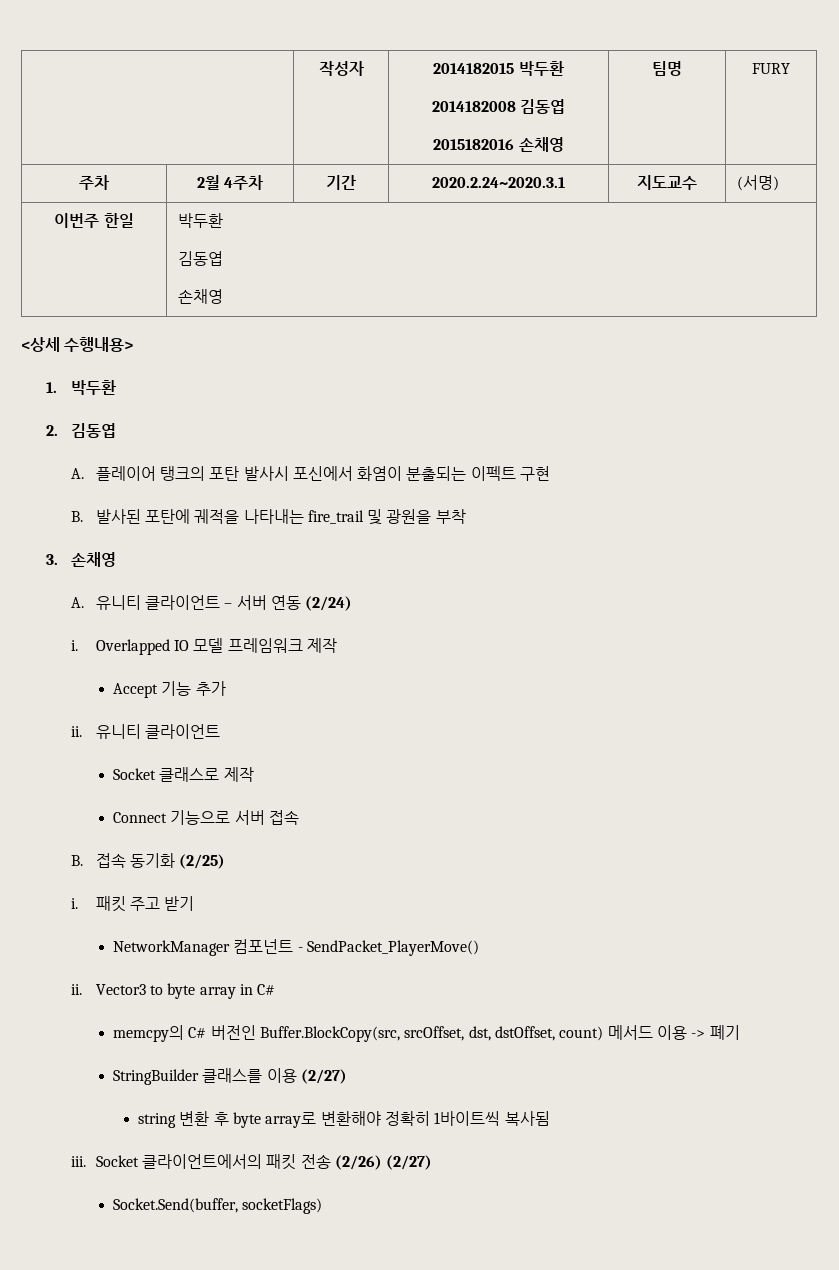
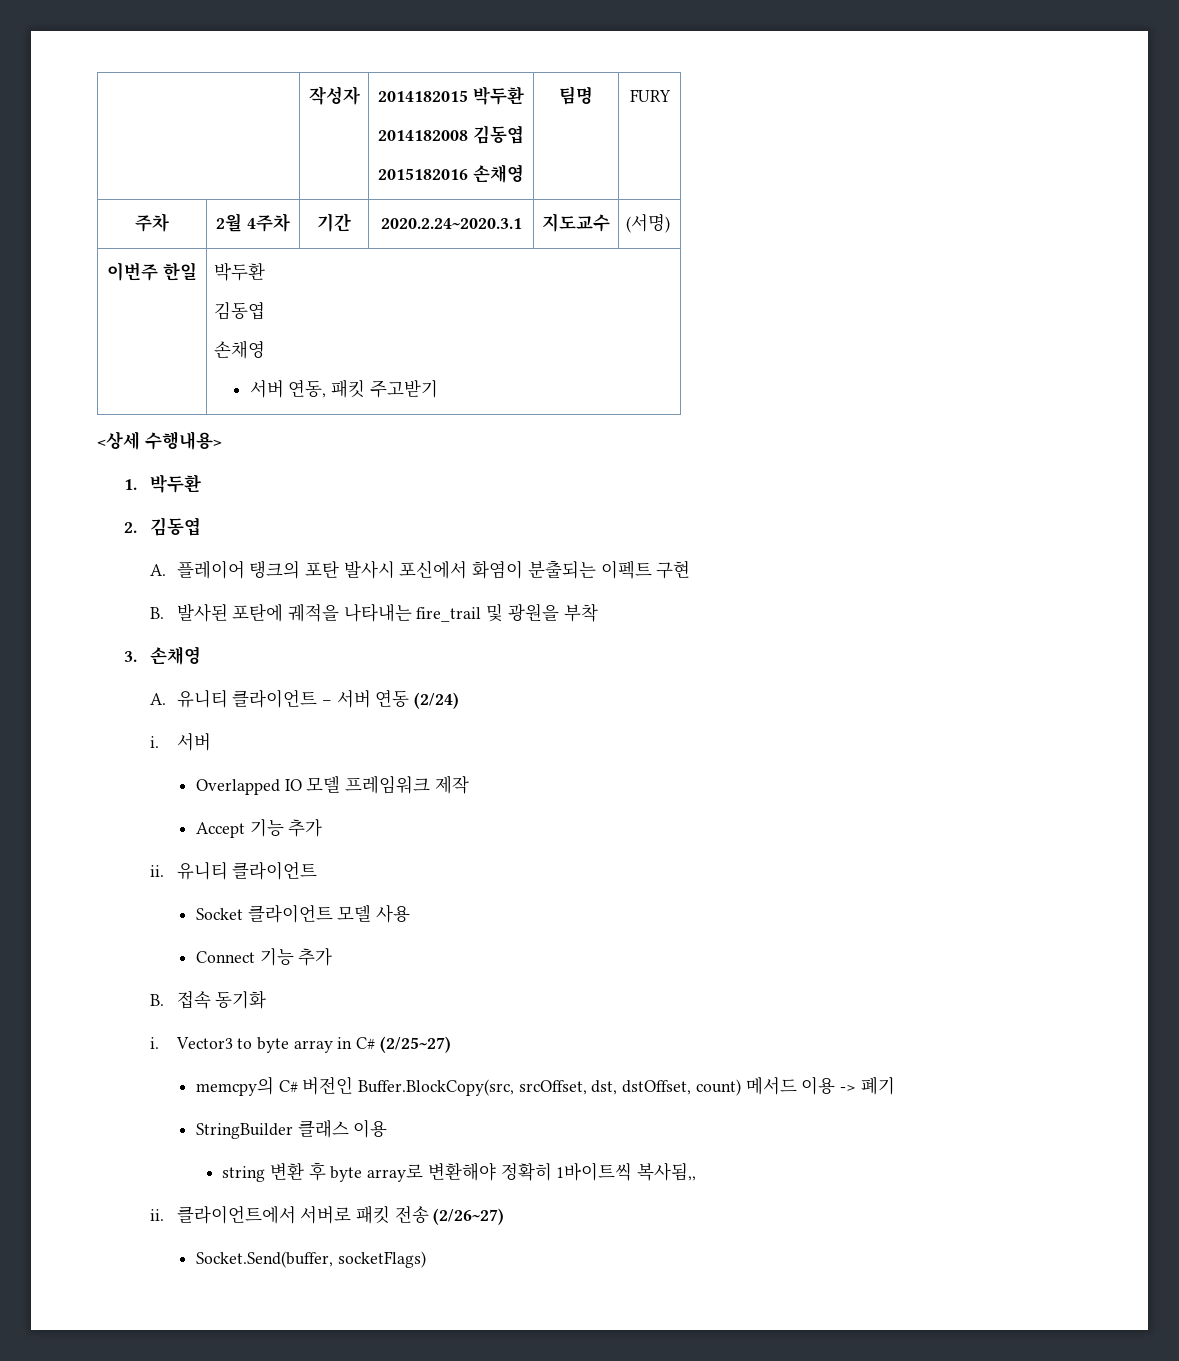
  이번주 한일 | 박두환
  김동엽
  손채영
+ 서버 연동, 패킷 주고받기
- i. Overlapped IO 모델 프레임워크 제작
+ i. 서버
+ Overlapped IO 모델 프레임워크 제작
- Socket 클래스로 제작
- Connect 기능으로 서버 접속
- B. 접속 동기화 (2/25)
- i. 패킷 주고 받기
- NetworkManager 컴포넌트 - SendPacket_PlayerMove()
- ii.
+ Socket 클라이언트 모델 사용
+ Connect 기능 추가
+ B. 접속 동기화
+ i.
- Vector3 to byte array in C#
+ Vector3 to byte array in C# (2/25~27)
- StringBuilder 클래스를 이용 (2/27)
+ StringBuilder 클래스 이용
- string 변환 후 byte array로 변환해야 정확히 1바이트씩 복사됨
- iii. Socket 클라이언트에서의 패킷 전송 (2/26) (2/27)
+ string 변환 후 byte array로 변환해야 정확히 1바이트씩 복사됨,,
+ ii. 클라이언트에서 서버로 패킷 전송 (2/26~27)

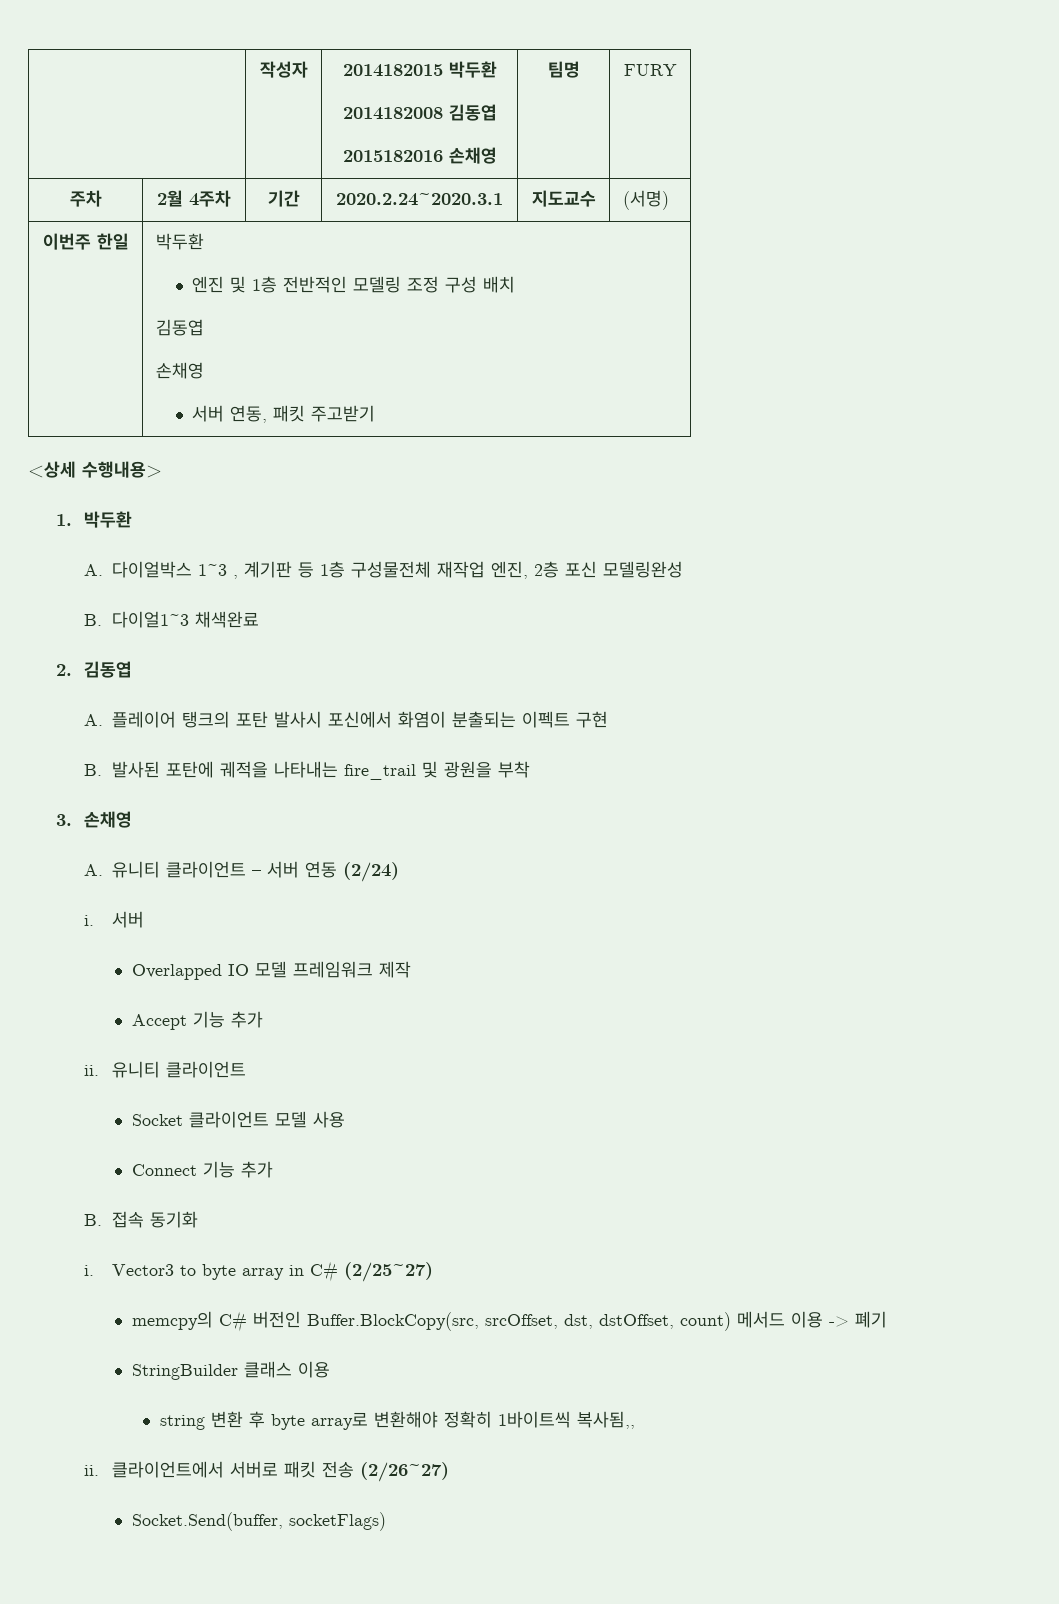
  이번주 한일 | 박두환
+ 엔진 및 1층 전반적인 모델링 조정 구성 배치
+ A. 다이얼박스 1~3 , 계기판 등 1층 구성물전체 재작업 엔진, 2층 포신 모델링완성
+ B. 다이얼1~3 채색완료

